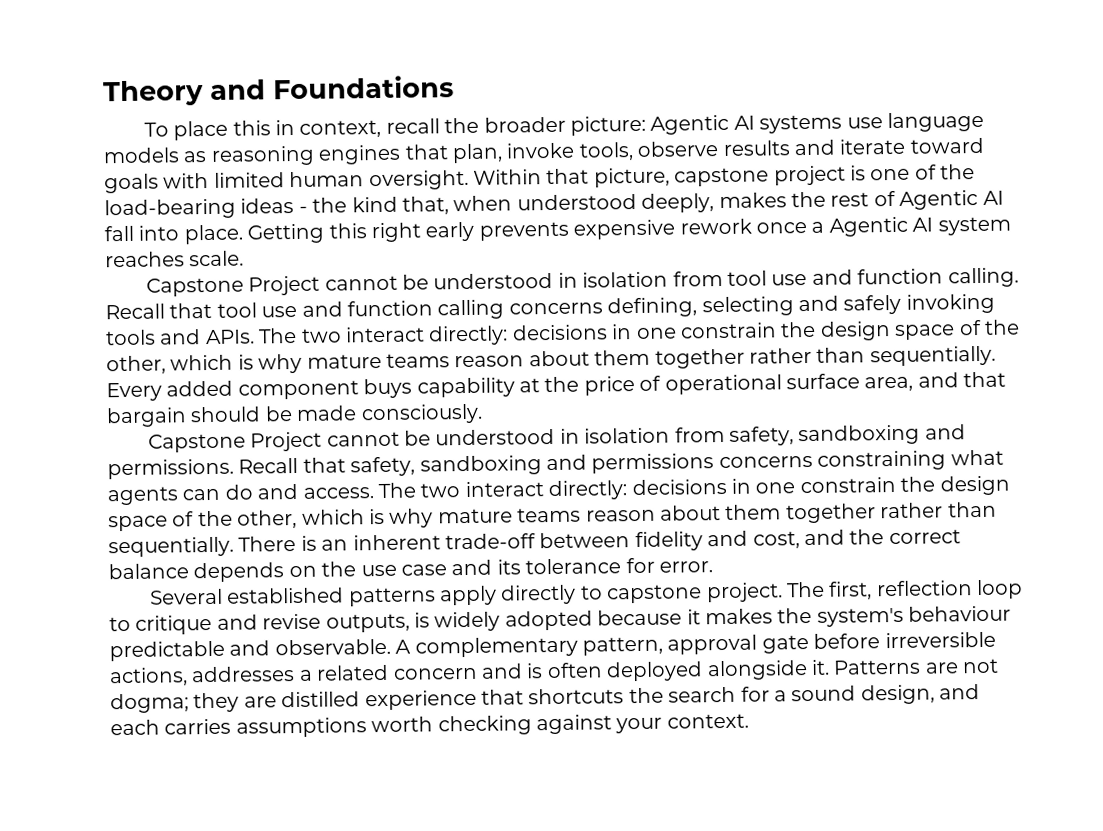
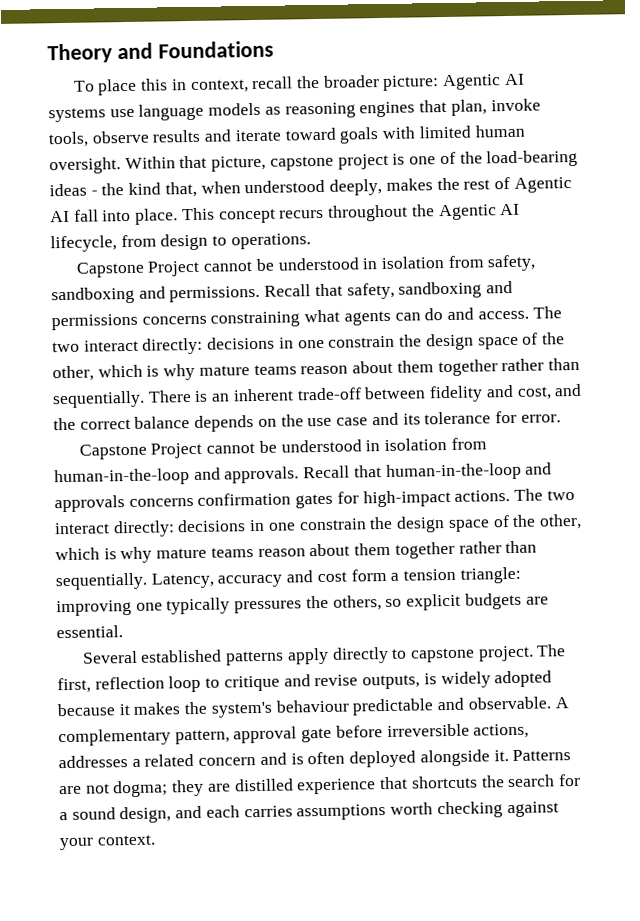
- Getting this right early prevents expensive rework once a Agentic AI system reaches scale.
- Capstone Project cannot be understood in isolation from tool use and function calling. Recall that tool use and function calling concerns defining, selecting and safely invoking tools and APIs. The two interact directly: decisions in one constrain the design space of the other, which is why mature teams reason about them together rather than sequentially. Every added component buys capability at the price of operational surface area, and that bargain should be made consciously.
+ This concept recurs throughout the Agentic AI lifecycle, from design to operations.
+ Capstone Project cannot be understood in isolation from human-in-the-loop and approvals. Recall that human-in-the-loop and approvals concerns confirmation gates for high-impact actions. The two interact directly: decisions in one constrain the design space of the other, which is why mature teams reason about them together rather than sequentially. Latency, accuracy and cost form a tension triangle: improving one typically pressures the others, so explicit budgets are essential.

